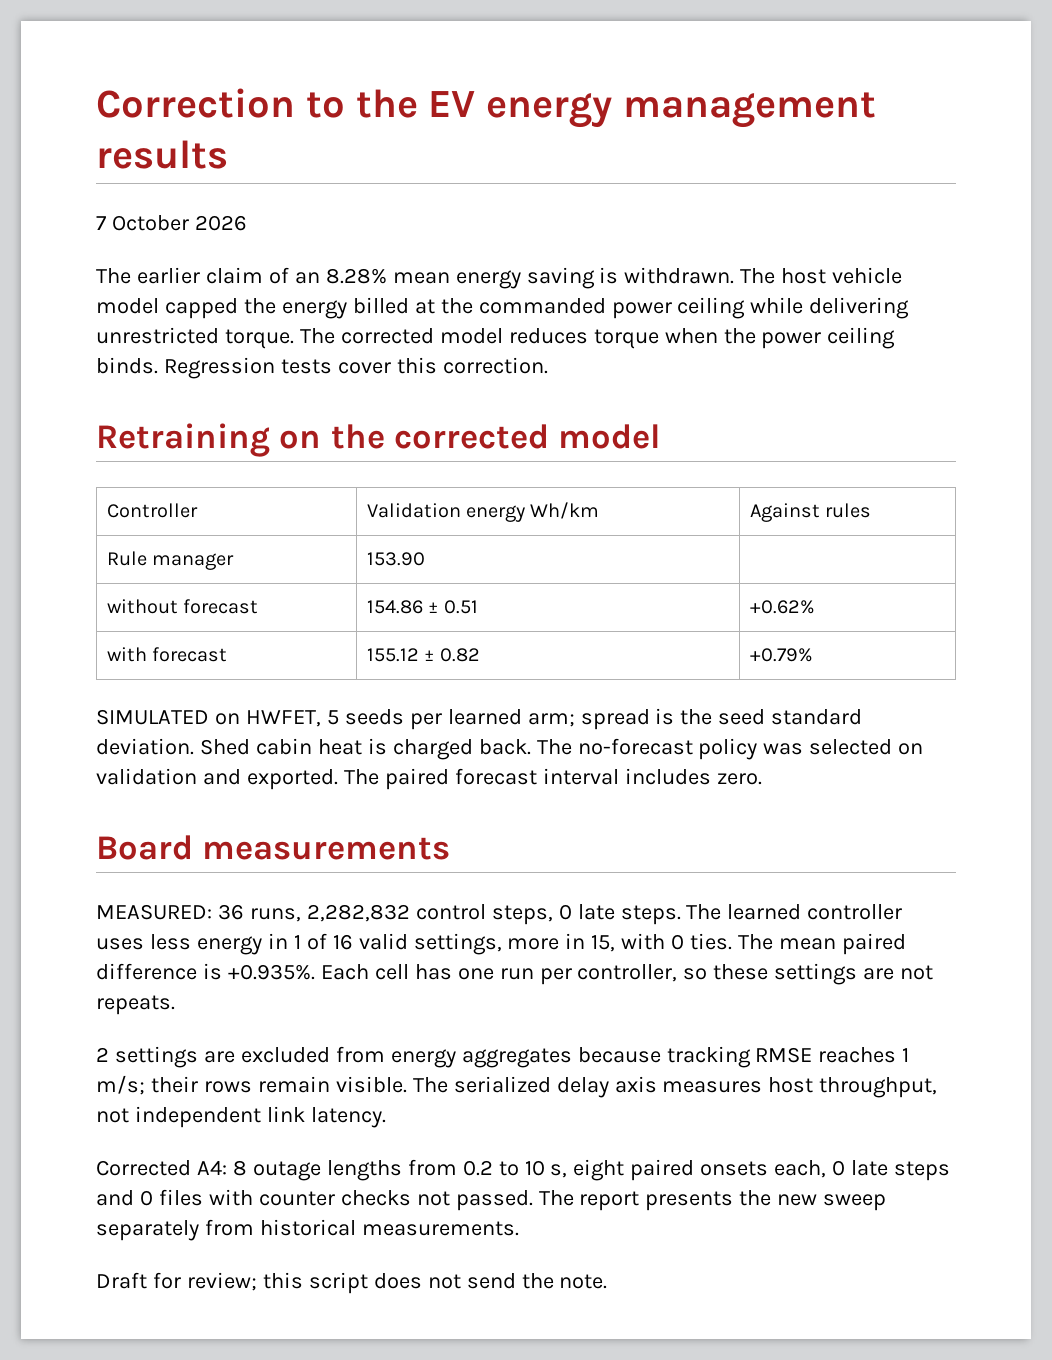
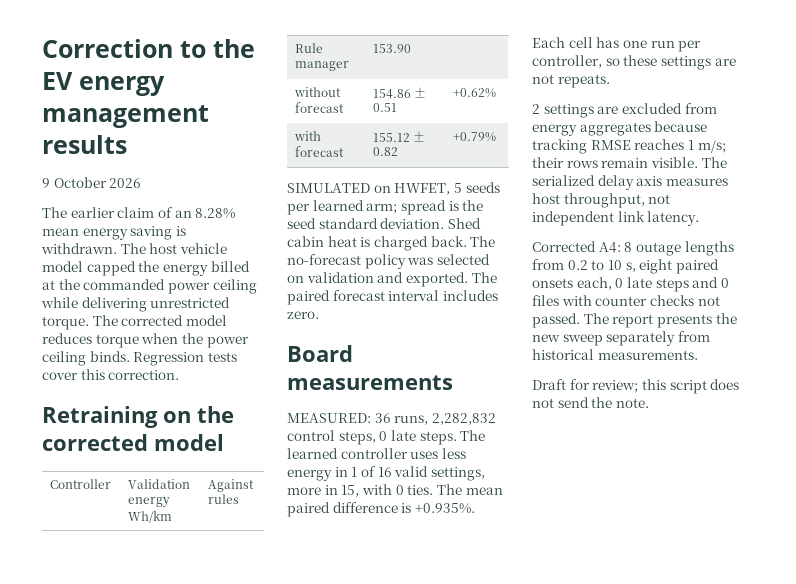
- 7 October 2026
+ 9 October 2026

